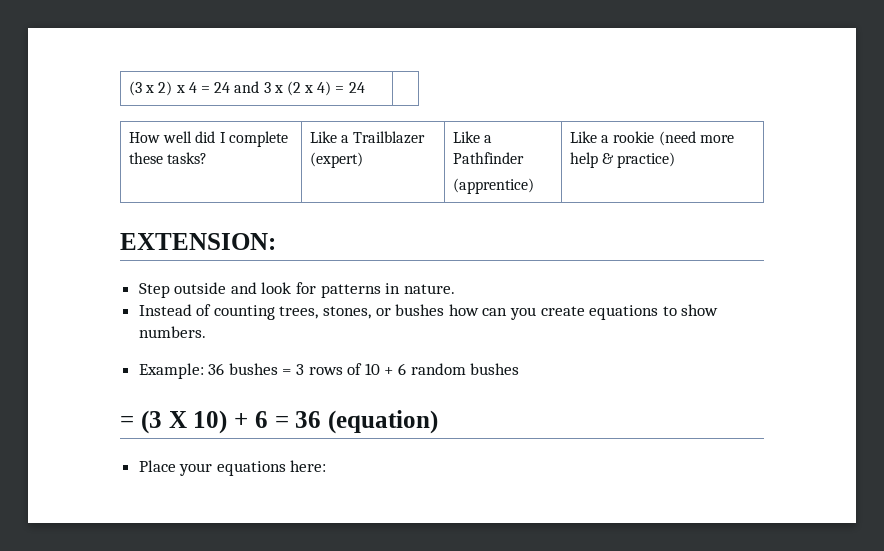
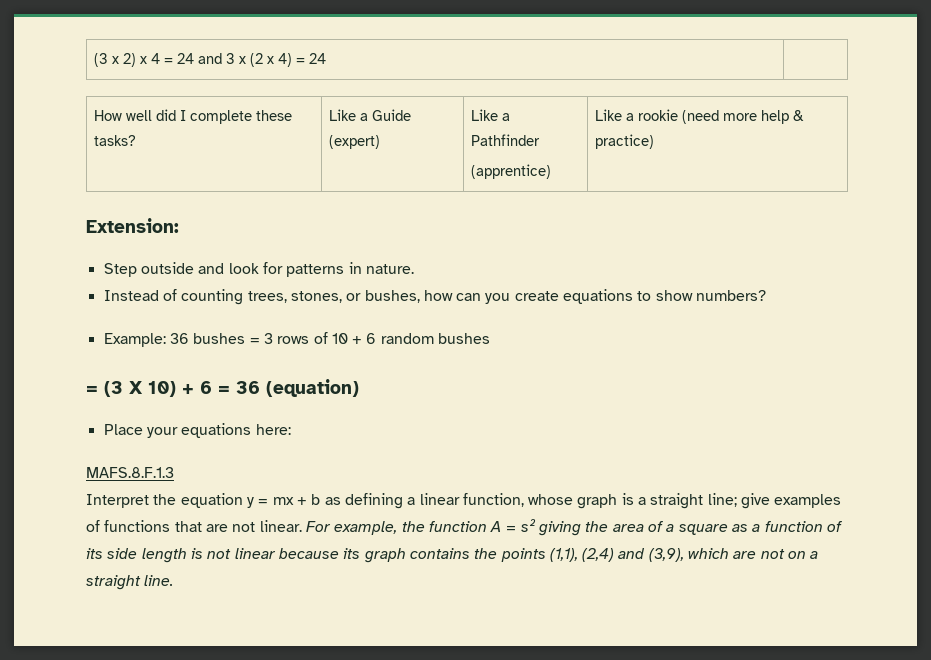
- How well did I complete these tasks? | Like a Trailblazer (expert) | Like a Pathfinder
+ How well did I complete these tasks? | Like a Guide (expert) | Like a Pathfinder
- EXTENSION:
+ Extension:
- Instead of counting trees, stones, or bushes how can you create equations to show numbers.
+ Instead of counting trees, stones, or bushes, how can you create equations to show numbers?
+ MAFS.8.F.1.3
+ Interpret the equation y = mx + b as defining a linear function, whose graph is a straight line; give examples of functions that are not linear. For example, the function A = s² giving the area of a square as a function of its side length is not linear because its graph contains the points (1,1), (2,4) and (3,9), which are not on a straight line.

